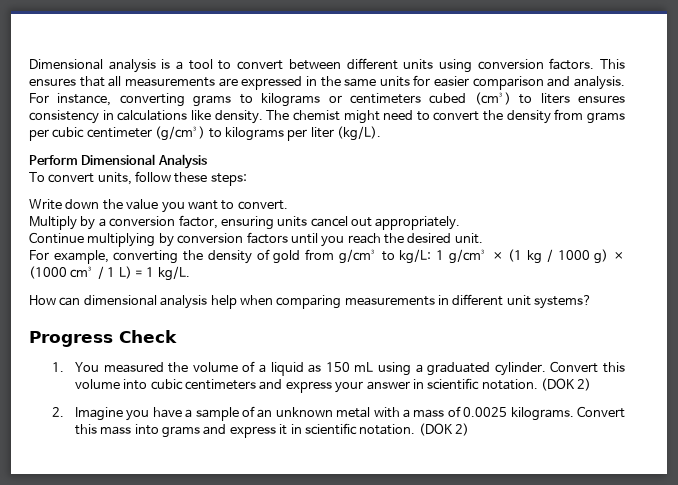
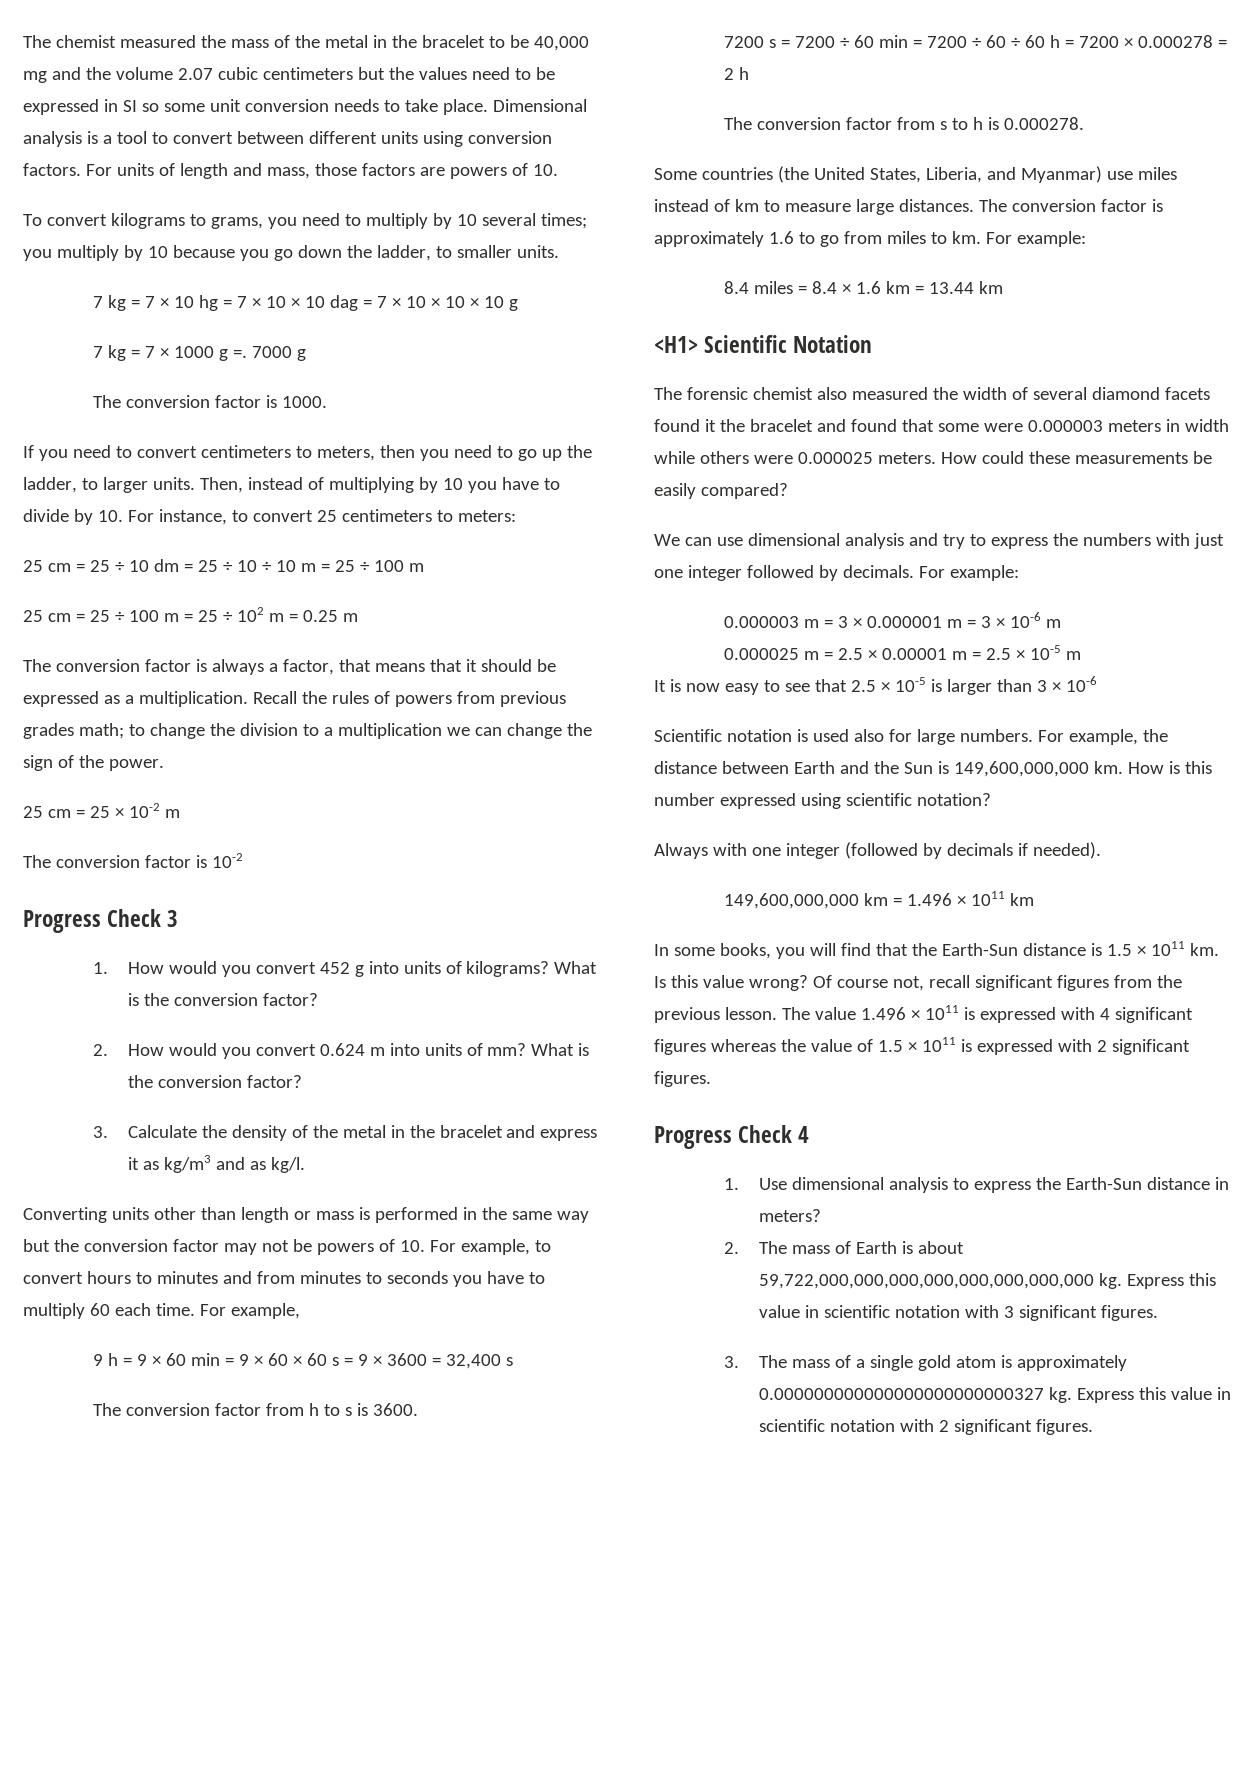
+ The chemist measured the mass of the metal in the bracelet to be 40,000 mg and the volume 2.07 cubic centimeters but the values need to be expressed in SI so some unit conversion needs to take place.
- This ensures that all measurements are expressed in the same units for easier comparison and analysis. For instance, converting grams to kilograms or centimeters cubed (cm³) to liters ensures consistency in calculations like density. The chemist might need to convert the density from grams per cubic centimeter (g/cm³) to kilograms per liter (kg/L).
- Perform Dimensional Analysis
- To convert units, follow these steps:
- Write down the value you want to convert.
- Multiply by a conversion factor, ensuring units cancel out appropriately.
- Continue multiplying by conversion factors until you reach the desired unit.
- For example, converting the density of gold from g/cm³ to kg/L: 1 g/cm³ × (1 kg / 1000 g) × (1000 cm³ / 1 L) = 1 kg/L.
- How can dimensional analysis help when comparing measurements in different unit systems?
- Progress Check
- 1. You measured the volume of a liquid as 150 mL using a graduated cylinder. Convert this volume into cubic centimeters and express your answer in scientific notation. (DOK 2)
- 2. Imagine you have a sample of an unknown metal with a mass of 0.0025 kilograms. Convert this mass into grams and express it in scientific notation. (DOK 2)
+ For units of length and mass, those factors are powers of 10.
+ To convert kilograms to grams, you need to multiply by 10 several times; you multiply by 10 because you go down the ladder, to smaller units.
+ 7 kg = 7 × 10 hg = 7 × 10 × 10 dag = 7 × 10 × 10 × 10 g
+ 7 kg = 7 × 1000 g =. 7000 g
+ The conversion factor is 1000.
+ If you need to convert centimeters to meters, then you need to go up the ladder, to larger units. Then, instead of multiplying by 10 you have to divide by 10. For instance, to convert 25 centimeters to meters:
+ 25 cm = 25 ÷ 10 dm = 25 ÷ 10 ÷ 10 m = 25 ÷ 100 m
+ 25 cm = 25 ÷ 100 m = 25 ÷ 102 m = 0.25 m
+ The conversion factor is always a factor, that means that it should be expressed as a multiplication. Recall the rules of powers from previous grades math; to change the division to a multiplication we can change the sign of the power.
+ 25 cm = 25 × 10-2 m
+ The conversion factor is 10-2
+ Progress Check 3
+ 1. How would you convert 452 g into units of kilograms? What is the conversion factor?
+ 2. How would you convert 0.624 m into units of mm? What is the conversion factor?
+ 3. Calculate the density of the metal in the bracelet and express it as kg/m3 and as kg/l.
+ Converting units other than length or mass is performed in the same way but the conversion factor may not be powers of 10. For example, to convert hours to minutes and from minutes to seconds you have to multiply 60 each time. For example,
+ 9 h = 9 × 60 min = 9 × 60 × 60 s = 9 × 3600 = 32,400 s
+ The conversion factor from h to s is 3600.
+ 7200 s = 7200 ÷ 60 min = 7200 ÷ 60 ÷ 60 h = 7200 × 0.000278 = 2 h
+ The conversion factor from s to h is 0.000278.
+ Some countries (the United States, Liberia, and Myanmar) use miles instead of km to measure large distances. The conversion factor is approximately 1.6 to go from miles to km. For example:
+ 8.4 miles = 8.4 × 1.6 km = 13.44 km
+ <H1> Scientific Notation
+ The forensic chemist also measured the width of several diamond facets found it the bracelet and found that some were 0.000003 meters in width while others were 0.000025 meters. How could these measurements be easily compared?
+ We can use dimensional analysis and try to express the numbers with just one integer followed by decimals. For example:
+ 0.000003 m = 3 × 0.000001 m = 3 × 10-6 m
+ 0.000025 m = 2.5 × 0.00001 m = 2.5 × 10-5 m
+ It is now easy to see that 2.5 × 10-5 is larger than 3 × 10-6
+ Scientific notation is used also for large numbers. For example, the distance between Earth and the Sun is 149,600,000,000 km. How is this number expressed using scientific notation?
+ Always with one integer (followed by decimals if needed).
+ 149,600,000,000 km = 1.496 × 1011 km
+ In some books, you will find that the Earth-Sun distance is 1.5 × 1011 km. Is this value wrong? Of course not, recall significant figures from the previous lesson. The value 1.496 × 1011 is expressed with 4 significant figures whereas the value of 1.5 × 1011 is expressed with 2 significant figures.
+ Progress Check 4
+ 1. Use dimensional analysis to express the Earth-Sun distance in meters?
+ 2. The mass of Earth is about 59,722,000,000,000,000,000,000,000,000 kg. Express this value in scientific notation with 3 significant figures.
+ 3. The mass of a single gold atom is approximately 0.000000000000000000000000327 kg. Express this value in scientific notation with 2 significant figures.

